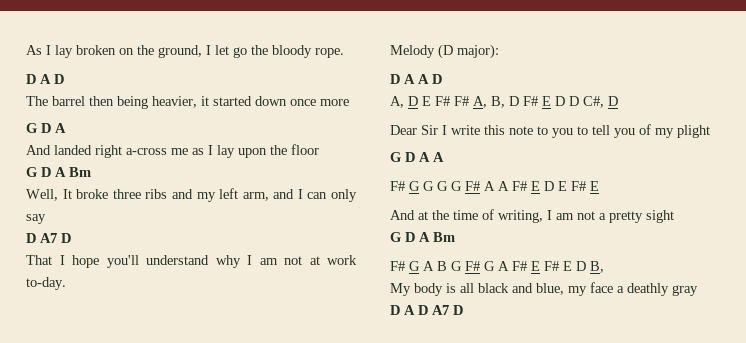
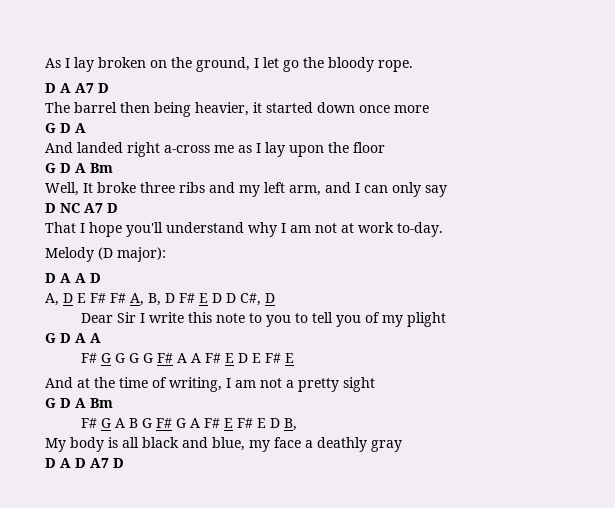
  As I lay broken on the ground, I let go the bloody rope.
- D A D
+ D A A7 D
  Well, It broke three ribs and my left arm, and I can only say
- D A7 D
+ D NC A7 D

